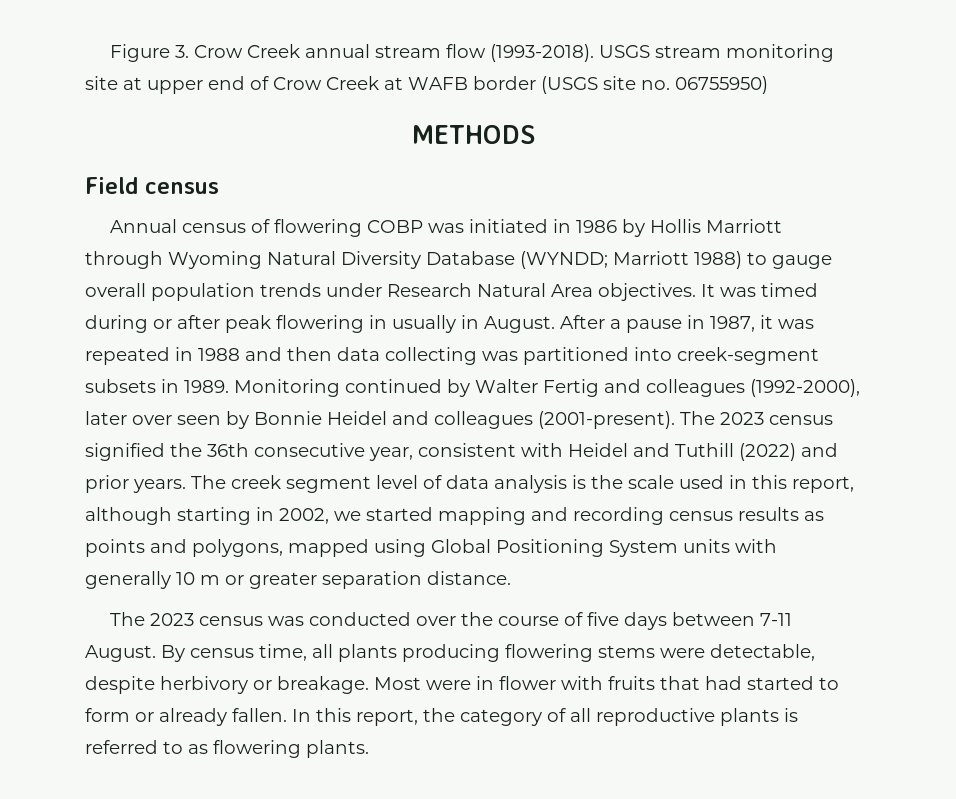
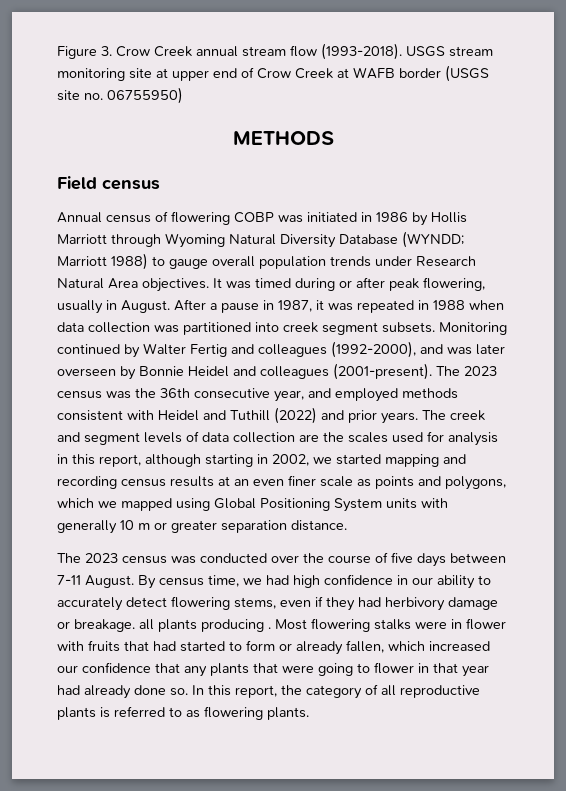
- It was timed during or after peak flowering in usually in August.
+ It was timed during or after peak flowering, usually in August.
- After a pause in 1987, it was repeated in 1988 and then data collecting was partitioned into creek-segment subsets in 1989.
+ After a pause in 1987, it was repeated in 1988 when data collection was partitioned into creek segment subsets.
- Monitoring continued by Walter Fertig and colleagues (1992-2000), later over seen by Bonnie Heidel and colleagues (2001-present).
+ Monitoring continued by Walter Fertig and colleagues (1992-2000), and was later overseen by Bonnie Heidel and colleagues (2001-present).
- The 2023 census signified the 36th consecutive year, consistent with Heidel and Tuthill (2022) and prior years.
+ The 2023 census was the 36th consecutive year, and employed methods consistent with Heidel and Tuthill (2022) and prior years.
- The creek segment level of data analysis is the scale used in this report, although starting in 2002, we started mapping and recording census results as points and polygons, mapped using Global Positioning System units with generally 10 m or greater separation distance.
+ The creek and segment levels of data collection are the scales used for analysis in this report, although starting in 2002, we started mapping and recording census results at an even finer scale as points and polygons, which we mapped using Global Positioning System units with generally 10 m or greater separation distance.
- By census time, all plants producing flowering stems were detectable, despite herbivory or breakage. Most were in flower with fruits that had started to form or already fallen.
+ By census time, we had high confidence in our ability to accurately detect flowering stems, even if they had herbivory damage or breakage. all plants producing . Most flowering stalks were in flower with fruits that had started to form or already fallen, which increased our confidence that any plants that were going to flower in that year had already done so.

